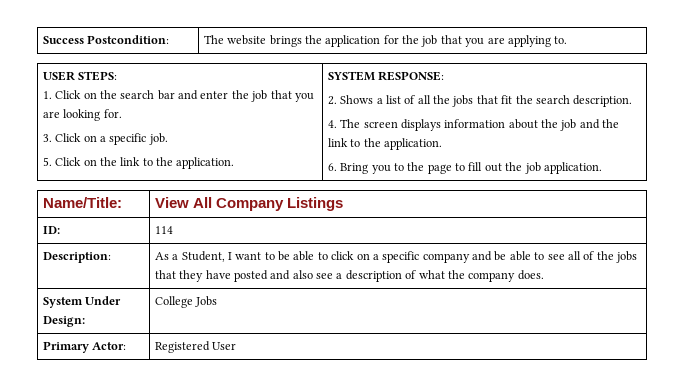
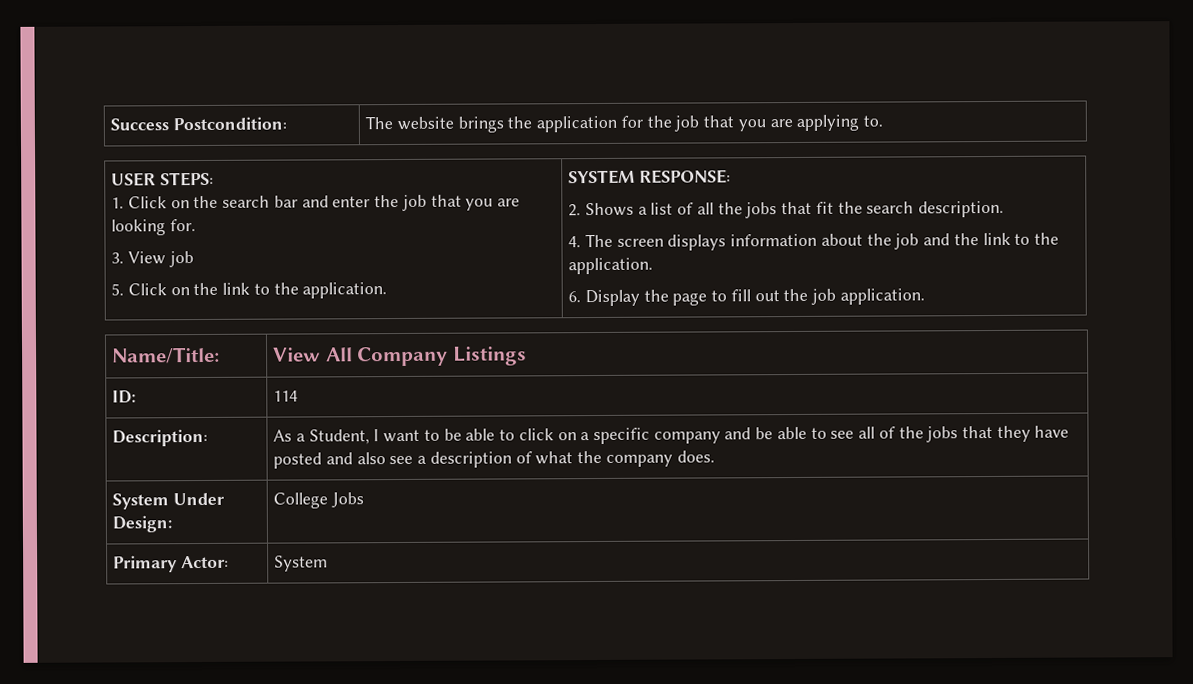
- 3. Click on a specific job.
+ 3. View job
- 6. Bring you to the page to fill out the job application.
+ 6. Display the page to fill out the job application.
- Primary Actor: | Registered User
+ Primary Actor: | System

